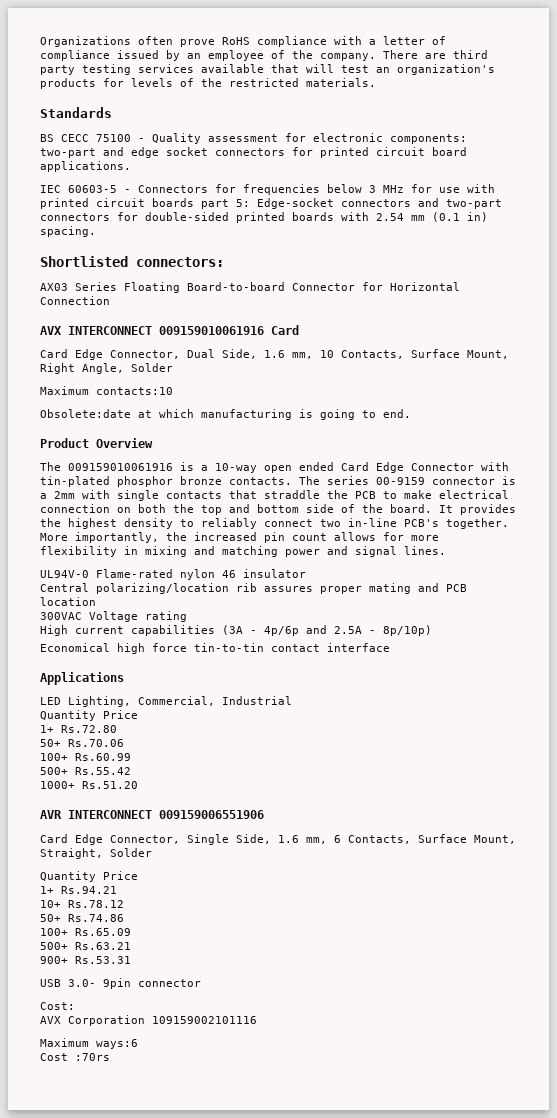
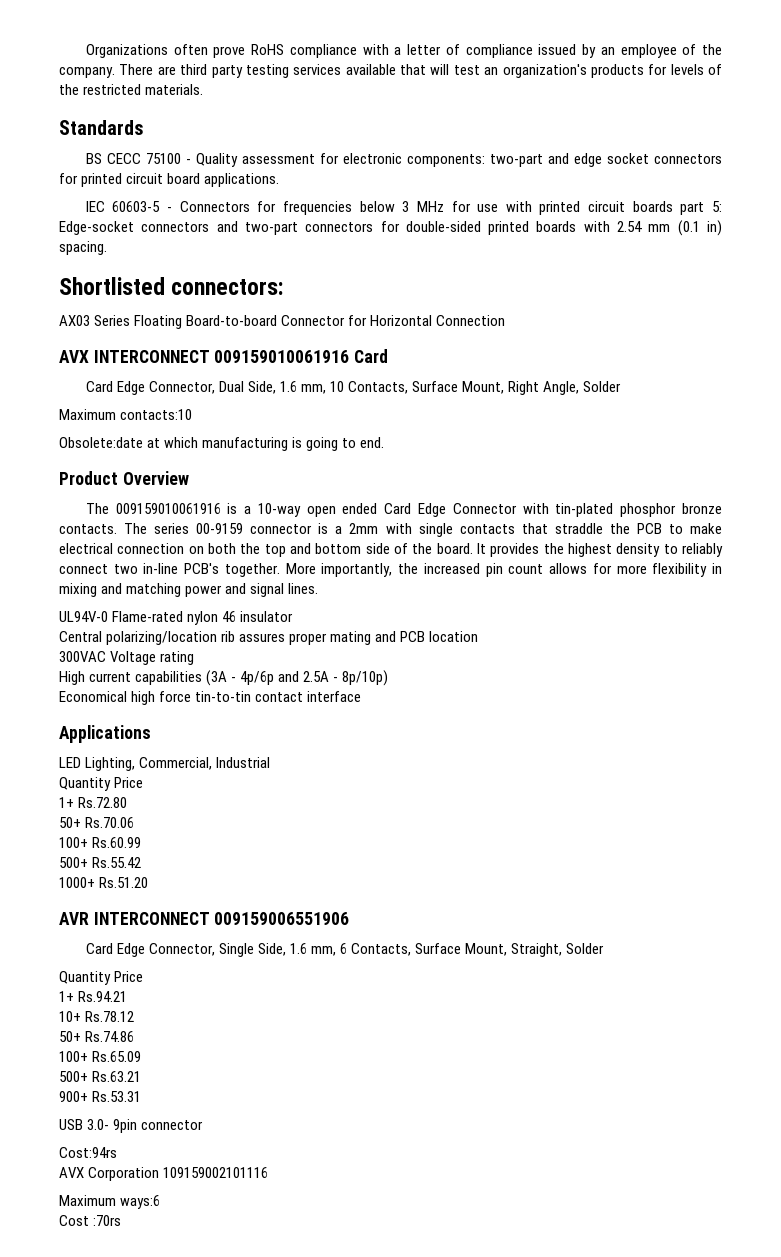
- Cost:
+ Cost:94rs

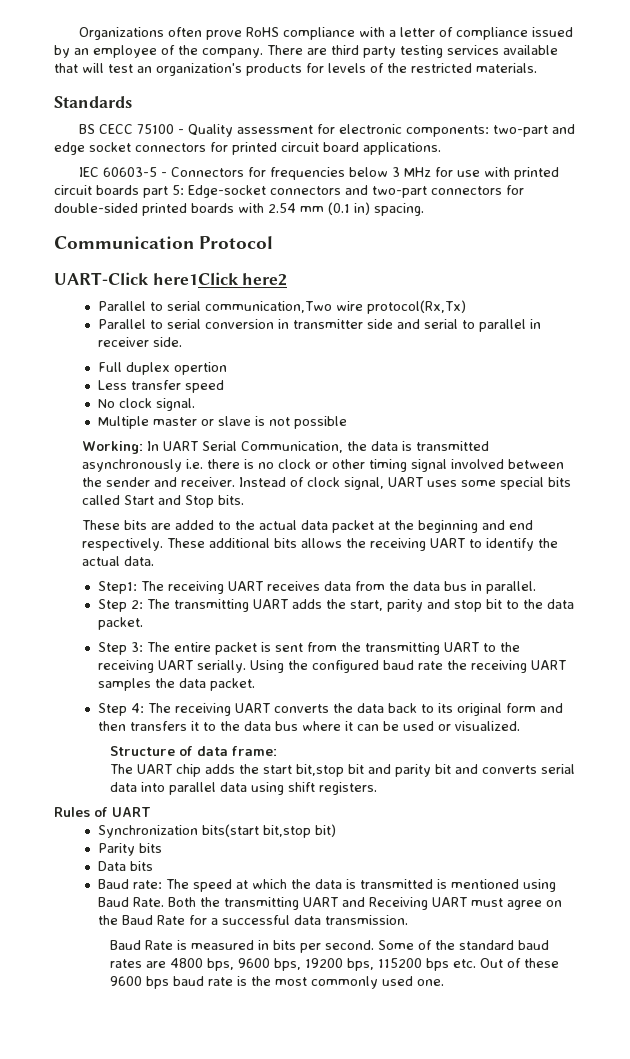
- Shortlisted connectors:
- AX03 Series Floating Board-to-board Connector for Horizontal Connection
- AVX INTERCONNECT 009159010061916 Card
- Card Edge Connector, Dual Side, 1.6 mm, 10 Contacts, Surface Mount, Right Angle, Solder
- Maximum contacts:10
- Obsolete:date at which manufacturing is going to end.
- Product Overview
- The 009159010061916 is a 10-way open ended Card Edge Connector with tin-plated phosphor bronze contacts. The series 00-9159 connector is a 2mm with single contacts that straddle the PCB to make electrical connection on both the top and bottom side of the board. It provides the highest density to reliably connect two in-line PCB's together. More importantly, the increased pin count allows for more flexibility in mixing and matching power and signal lines.
- UL94V-0 Flame-rated nylon 46 insulator
- Central polarizing/location rib assures proper mating and PCB location
- 300VAC Voltage rating
- High current capabilities (3A - 4p/6p and 2.5A - 8p/10p)
- Economical high force tin-to-tin contact interface
- Applications
- LED Lighting, Commercial, Industrial
- Quantity Price
- 1+ Rs.72.80
- 50+ Rs.70.06
- 100+ Rs.60.99
- 500+ Rs.55.42
- 1000+ Rs.51.20
- AVR INTERCONNECT 009159006551906
- Card Edge Connector, Single Side, 1.6 mm, 6 Contacts, Surface Mount, Straight, Solder
- Quantity Price
- 1+ Rs.94.21
- 10+ Rs.78.12
- 50+ Rs.74.86
- 100+ Rs.65.09
- 500+ Rs.63.21
- 900+ Rs.53.31
- USB 3.0- 9pin connector
- Cost:94rs
- AVX Corporation 109159002101116
- Maximum ways:6
- Cost :70rs
+ Communication Protocol
+ UART-Click here1Click here2
+ Parallel to serial communication,Two wire protocol(Rx,Tx)
+ Parallel to serial conversion in transmitter side and serial to parallel in receiver side.
+ Full duplex opertion
+ Less transfer speed
+ No clock signal.
+ Multiple master or slave is not possible
+ Working: In UART Serial Communication, the data is transmitted asynchronously i.e. there is no clock or other timing signal involved between the sender and receiver. Instead of clock signal, UART uses some special bits called Start and Stop bits.
+ These bits are added to the actual data packet at the beginning and end respectively. These additional bits allows the receiving UART to identify the actual data.
+ Step1: The receiving UART receives data from the data bus in parallel.
+ Step 2: The transmitting UART adds the start, parity and stop bit to the data packet.
+ Step 3: The entire packet is sent from the transmitting UART to the receiving UART serially. Using the configured baud rate the receiving UART samples the data packet.
+ Step 4: The receiving UART converts the data back to its original form and then transfers it to the data bus where it can be used or visualized.
+ Structure of data frame:
+ The UART chip adds the start bit,stop bit and parity bit and converts serial data into parallel data using shift registers.
+ Rules of UART
+ Synchronization bits(start bit,stop bit)
+ Parity bits
+ Data bits
+ Baud rate: The speed at which the data is transmitted is mentioned using Baud Rate. Both the transmitting UART and Receiving UART must agree on the Baud Rate for a successful data transmission.
+ Baud Rate is measured in bits per second. Some of the standard baud rates are 4800 bps, 9600 bps, 19200 bps, 115200 bps etc. Out of these 9600 bps baud rate is the most commonly used one.

